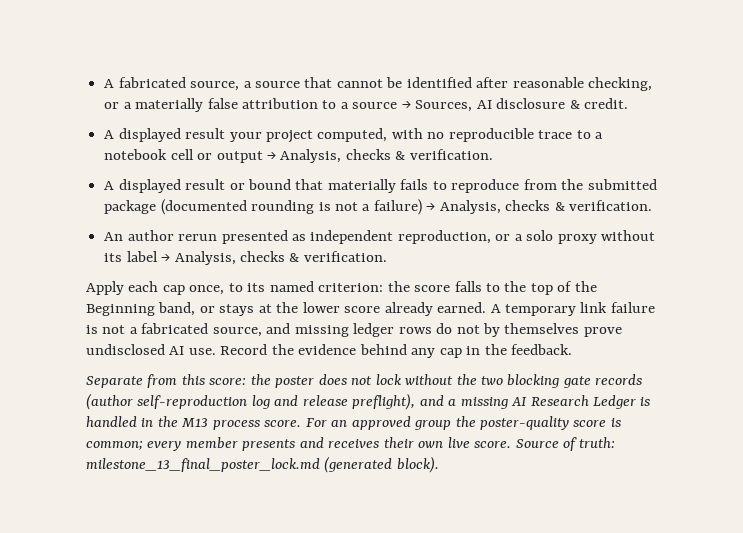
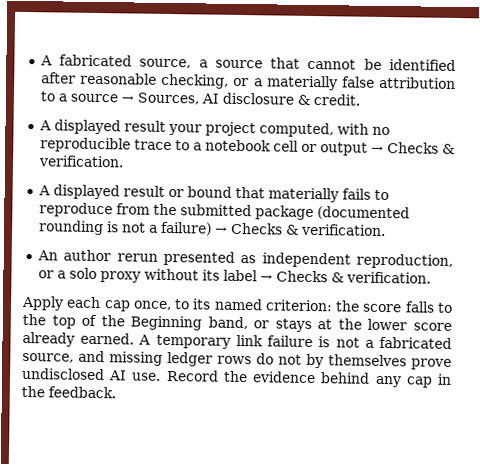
- A displayed result your project computed, with no reproducible trace to a notebook cell or output → Analysis, checks & verification.
+ A displayed result your project computed, with no reproducible trace to a notebook cell or output → Checks & verification.
- A displayed result or bound that materially fails to reproduce from the submitted package (documented rounding is not a failure) → Analysis, checks & verification.
+ A displayed result or bound that materially fails to reproduce from the submitted package (documented rounding is not a failure) → Checks & verification.
- An author rerun presented as independent reproduction, or a solo proxy without its label → Analysis, checks & verification.
+ An author rerun presented as independent reproduction, or a solo proxy without its label → Checks & verification.
- Separate from this score: the poster does not lock without the two blocking gate records (author self-reproduction log and release preflight), and a missing AI Research Ledger is handled in the M13 process score. For an approved group the poster-quality score is common; every member presents and receives their own live score. Source of truth: milestone_13_final_poster_lock.md (generated block).

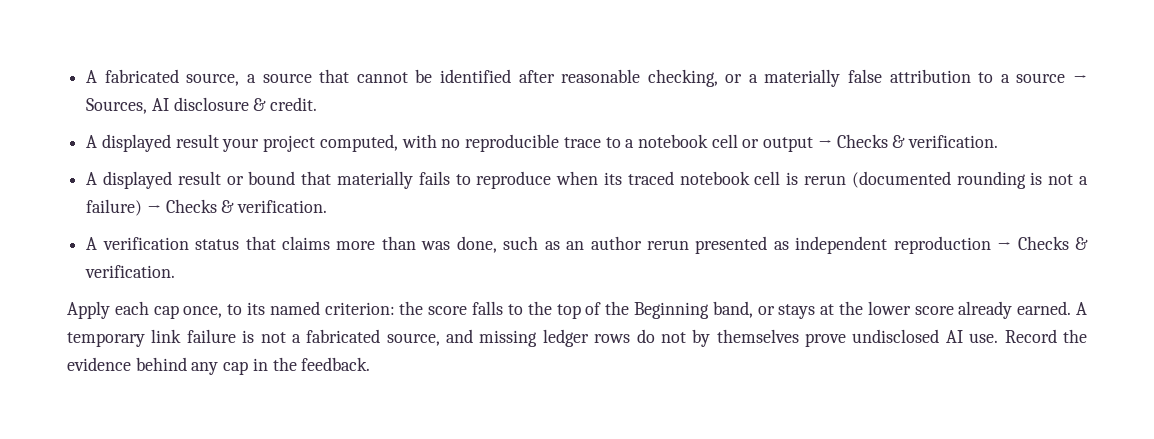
- A displayed result or bound that materially fails to reproduce from the submitted package (documented rounding is not a failure) → Checks & verification.
+ A displayed result or bound that materially fails to reproduce when its traced notebook cell is rerun (documented rounding is not a failure) → Checks & verification.
- An author rerun presented as independent reproduction, or a solo proxy without its label → Checks & verification.
+ A verification status that claims more than was done, such as an author rerun presented as independent reproduction → Checks & verification.

